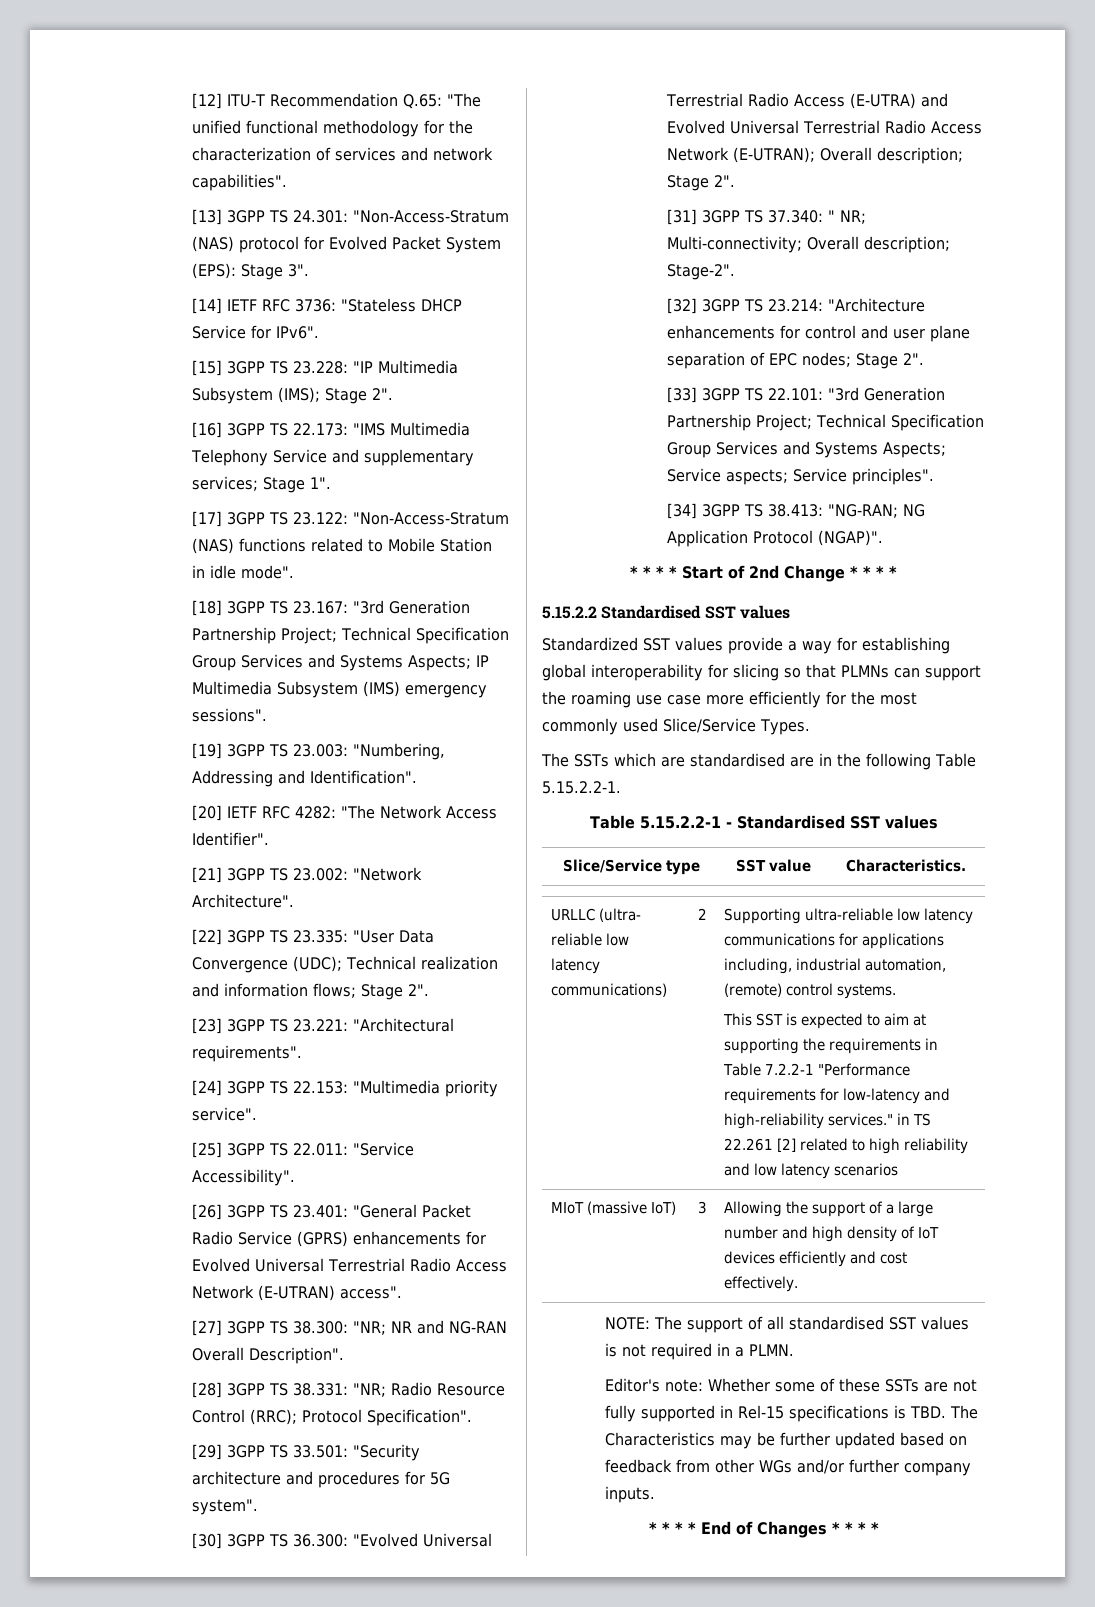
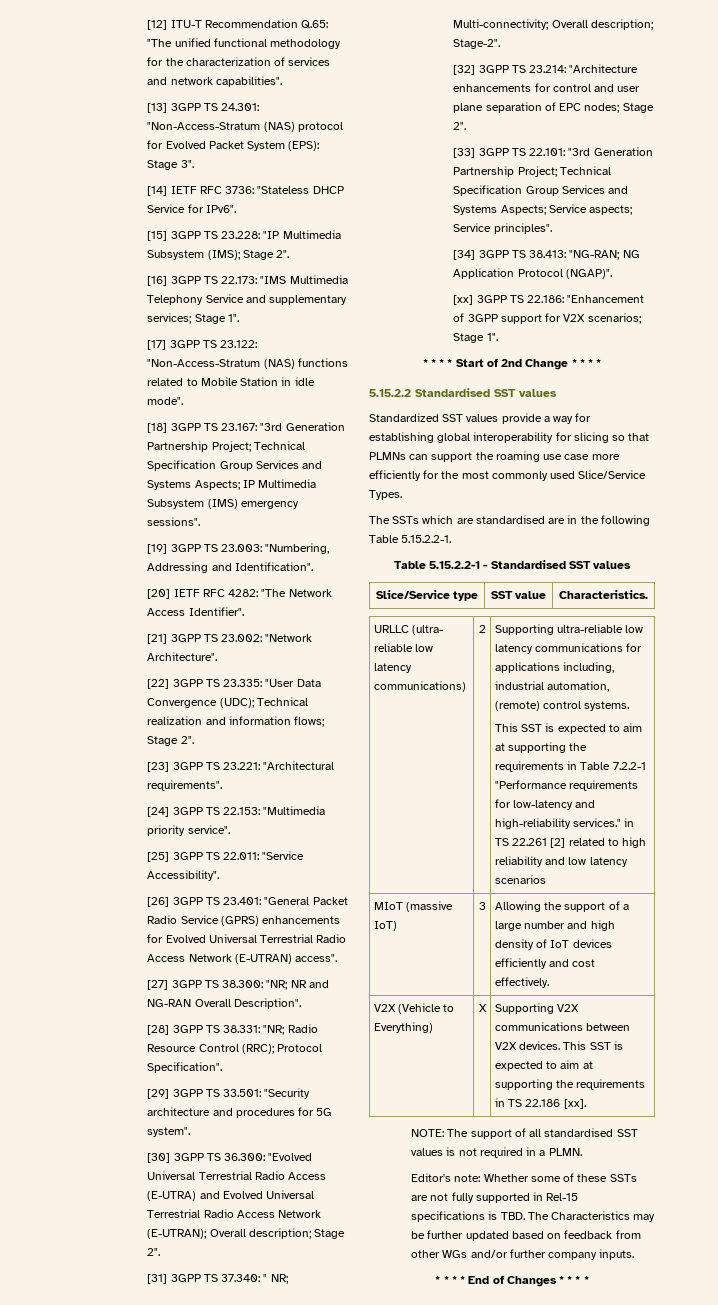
+ [xx] 3GPP TS 22.186: "Enhancement of 3GPP support for V2X scenarios; Stage 1".
+ V2X (Vehicle to Everything) | X | Supporting V2X communications between V2X devices. This SST is expected to aim at supporting the requirements in TS 22.186 [xx].

